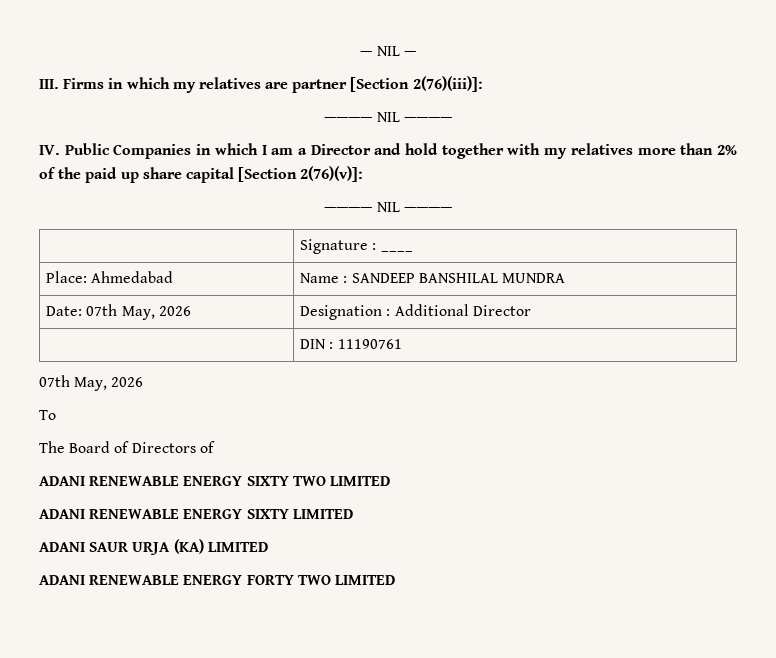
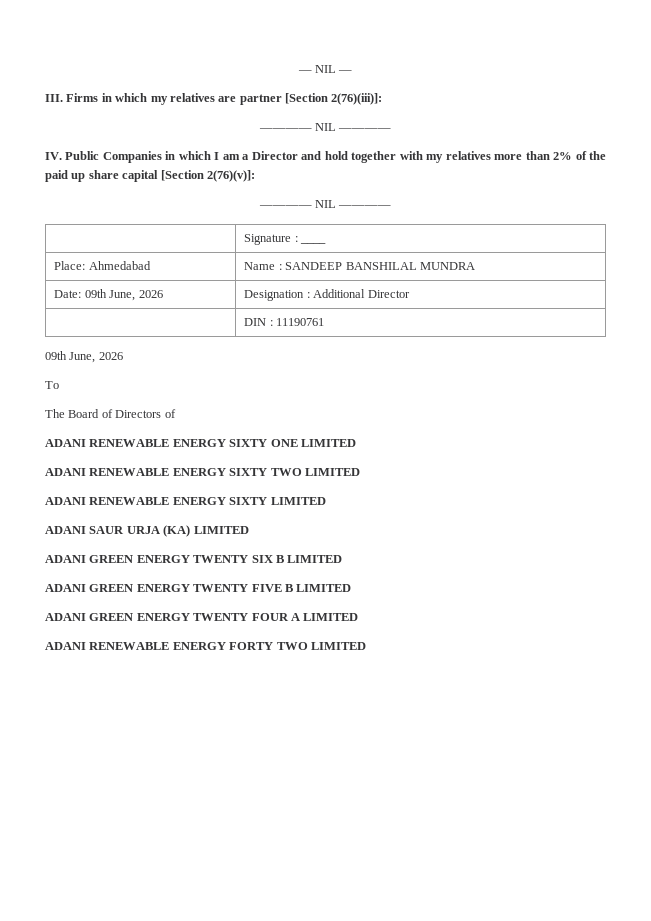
- Date: 07th May, 2026 | Designation : Additional Director
+ Date: 09th June, 2026 | Designation : Additional Director
  | DIN : 11190761
- 07th May, 2026
+ 09th June, 2026
+ ADANI RENEWABLE ENERGY SIXTY ONE LIMITED
+ ADANI GREEN ENERGY TWENTY SIX B LIMITED
+ ADANI GREEN ENERGY TWENTY FIVE B LIMITED
+ ADANI GREEN ENERGY TWENTY FOUR A LIMITED

